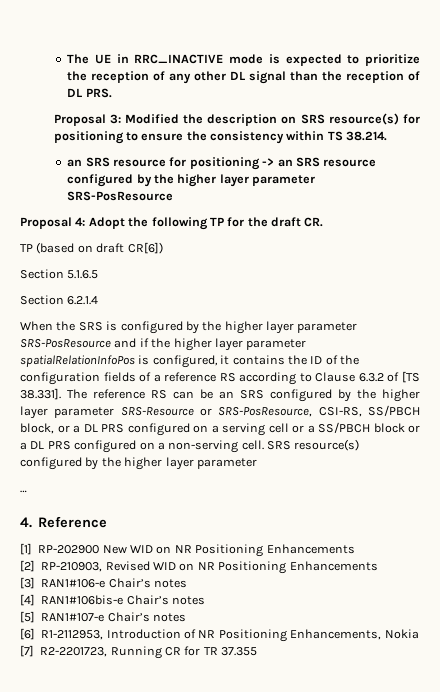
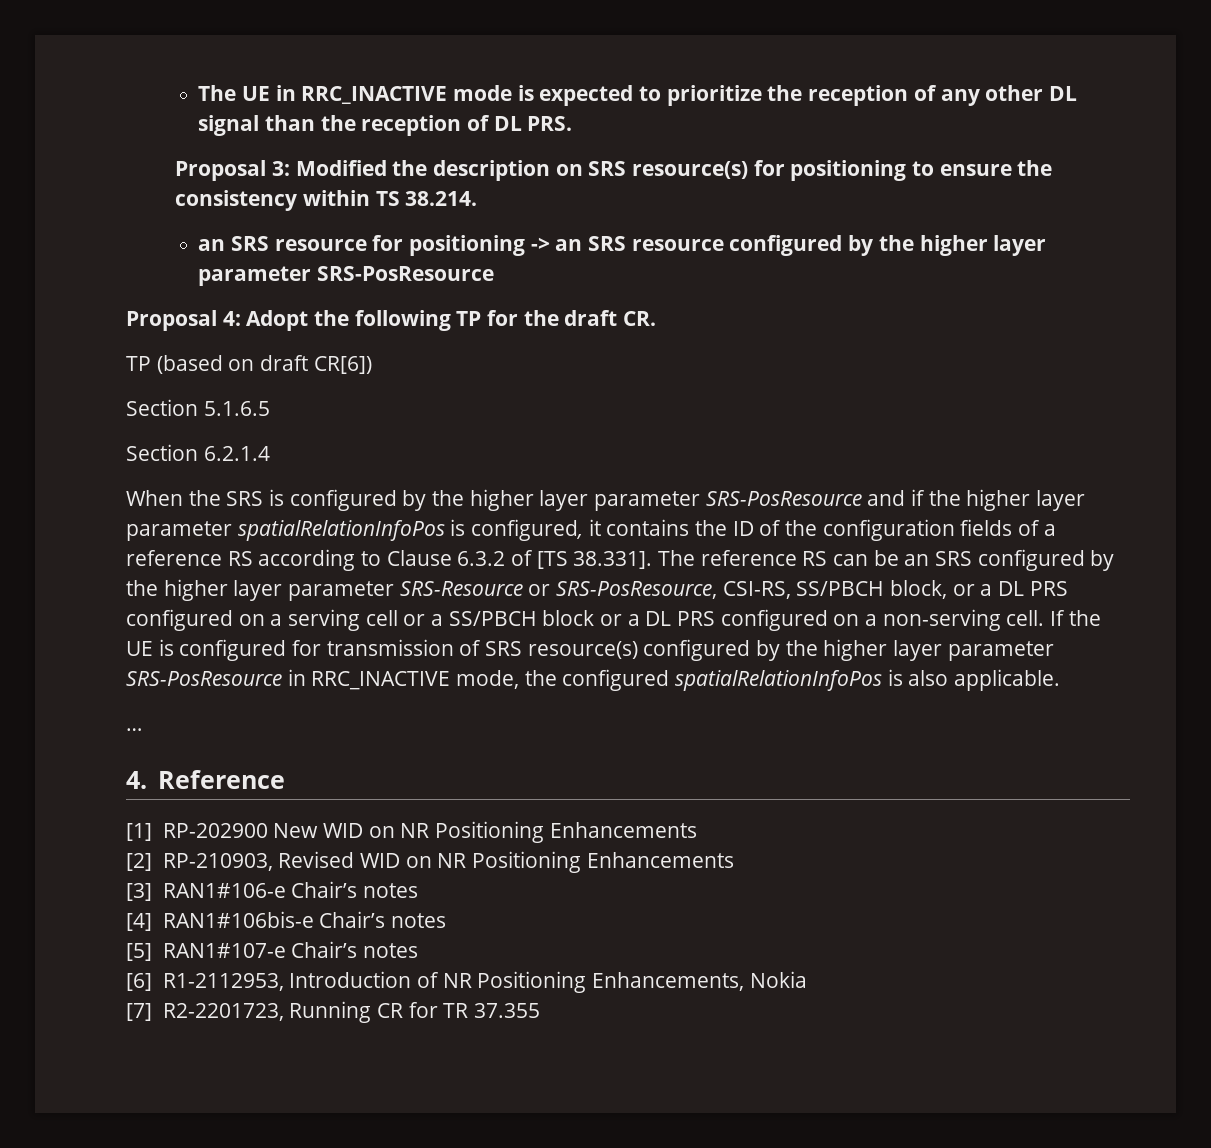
- SRS resource(s) configured by the higher layer parameter
+ If the UE is configured for transmission of SRS resource(s) configured by the higher layer parameter SRS-PosResource in RRC_INACTIVE mode, the configured spatialRelationInfoPos is also applicable.

